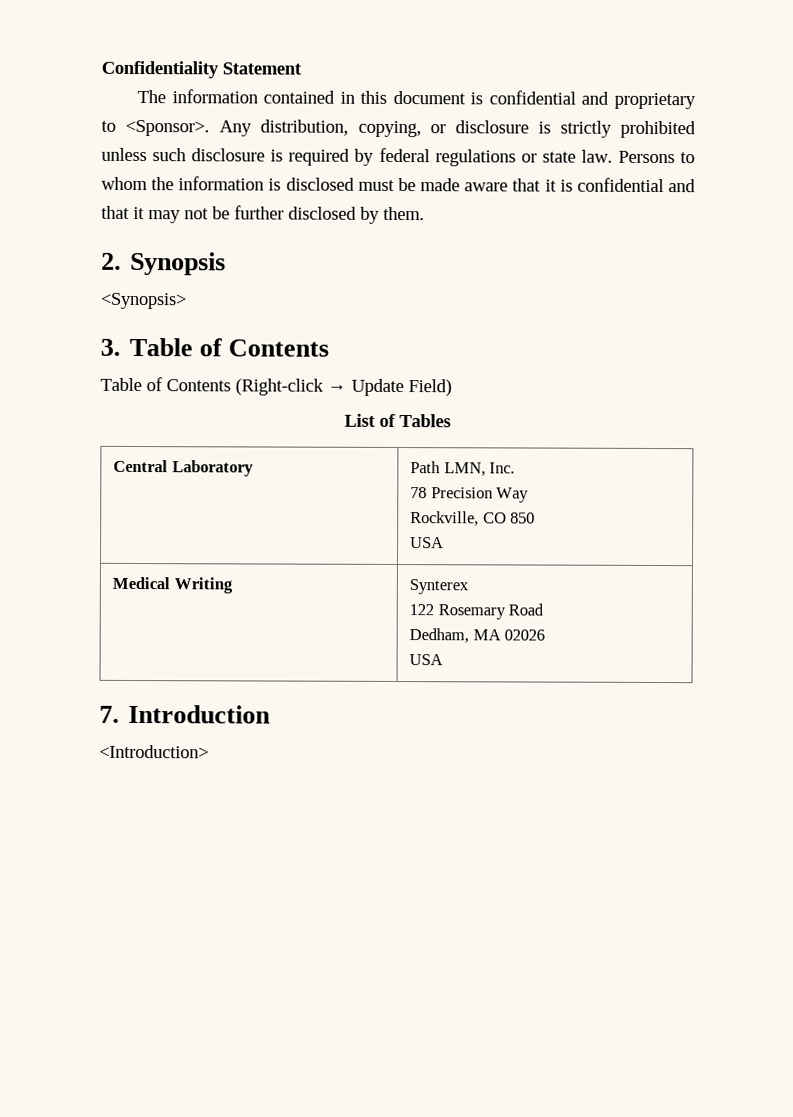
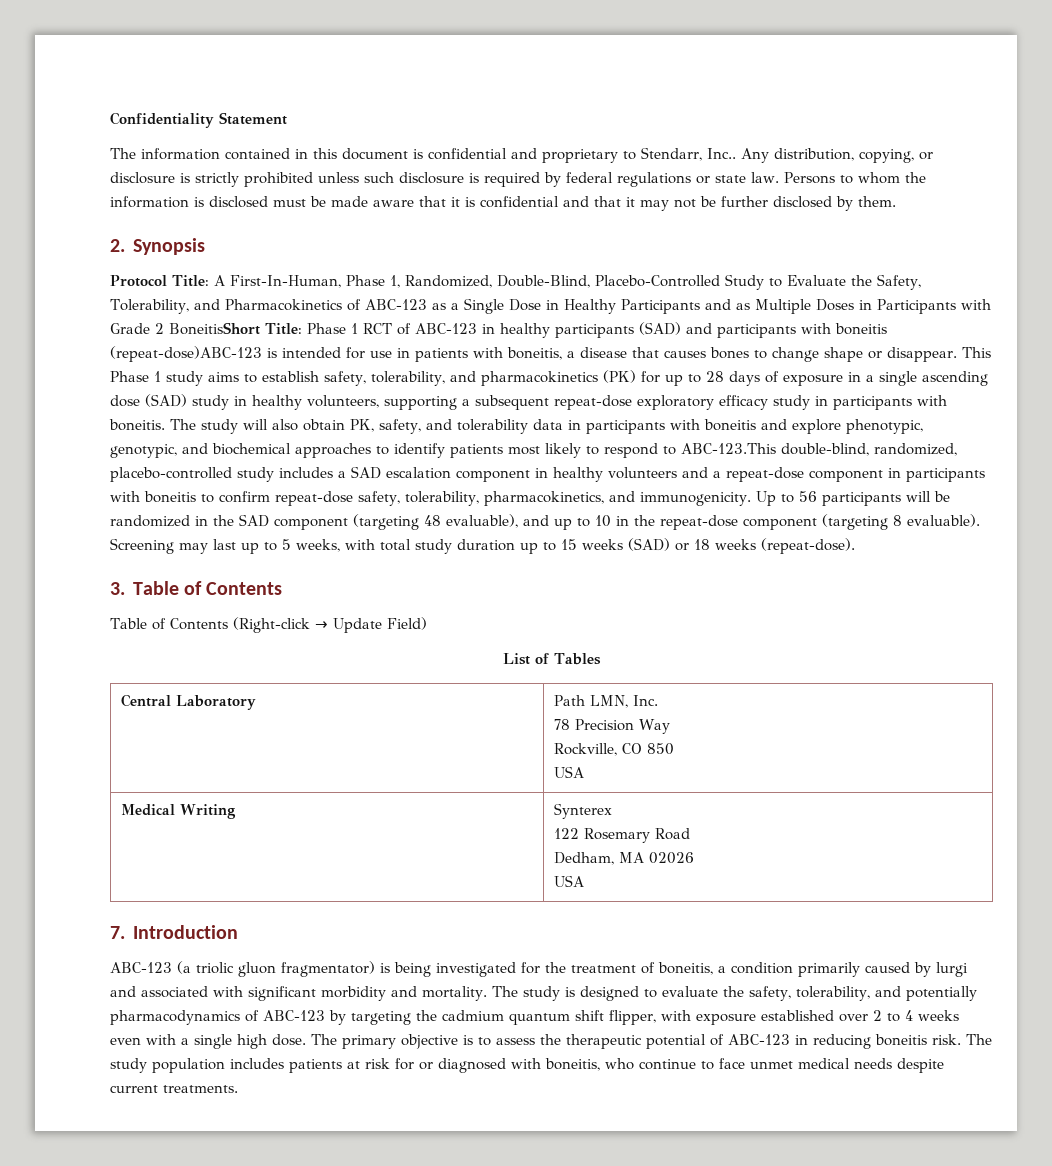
- The information contained in this document is confidential and proprietary to <Sponsor>.
+ The information contained in this document is confidential and proprietary to Stendarr, Inc..
- <Synopsis>
+ Protocol Title: A First-In-Human, Phase 1, Randomized, Double-Blind, Placebo-Controlled Study to Evaluate the Safety, Tolerability, and Pharmacokinetics of ABC-123 as a Single Dose in Healthy Participants and as Multiple Doses in Participants with Grade 2 BoneitisShort Title: Phase 1 RCT of ABC-123 in healthy participants (SAD) and participants with boneitis (repeat-dose)ABC-123 is intended for use in patients with boneitis, a disease that causes bones to change shape or disappear. This Phase 1 study aims to establish safety, tolerability, and pharmacokinetics (PK) for up to 28 days of exposure in a single ascending dose (SAD) study in healthy volunteers, supporting a subsequent repeat-dose exploratory efficacy study in participants with boneitis. The study will also obtain PK, safety, and tolerability data in participants with boneitis and explore phenotypic, genotypic, and biochemical approaches to identify patients most likely to respond to ABC-123.This double-blind, randomized, placebo-controlled study includes a SAD escalation component in healthy volunteers and a repeat-dose component in participants with boneitis to confirm repeat-dose safety, tolerability, pharmacokinetics, and immunogenicity. Up to 56 participants will be randomized in the SAD component (targeting 48 evaluable), and up to 10 in the repeat-dose component (targeting 8 evaluable). Screening may last up to 5 weeks, with total study duration up to 15 weeks (SAD) or 18 weeks (repeat-dose).
- <Introduction>
+ ABC-123 (a triolic gluon fragmentator) is being investigated for the treatment of boneitis, a condition primarily caused by lurgi and associated with significant morbidity and mortality. The study is designed to evaluate the safety, tolerability, and potentially pharmacodynamics of ABC-123 by targeting the cadmium quantum shift flipper, with exposure established over 2 to 4 weeks even with a single high dose. The primary objective is to assess the therapeutic potential of ABC-123 in reducing boneitis risk. The study population includes patients at risk for or diagnosed with boneitis, who continue to face unmet medical needs despite current treatments.

